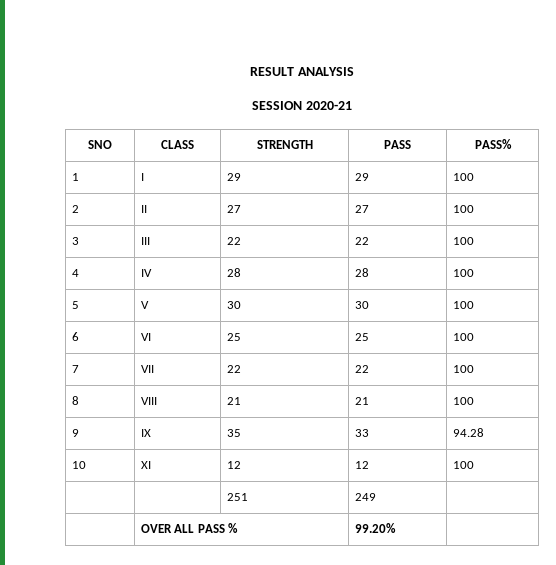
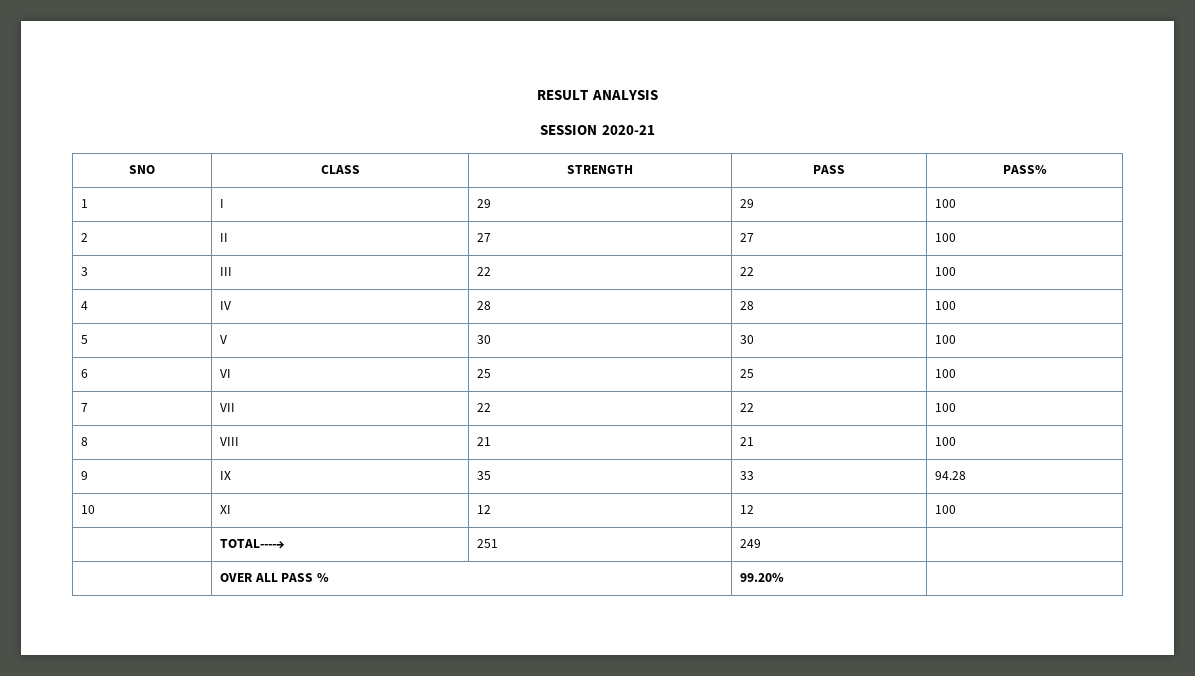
- | | 251 | 249 |
+ | TOTAL----→ | 251 | 249 |

